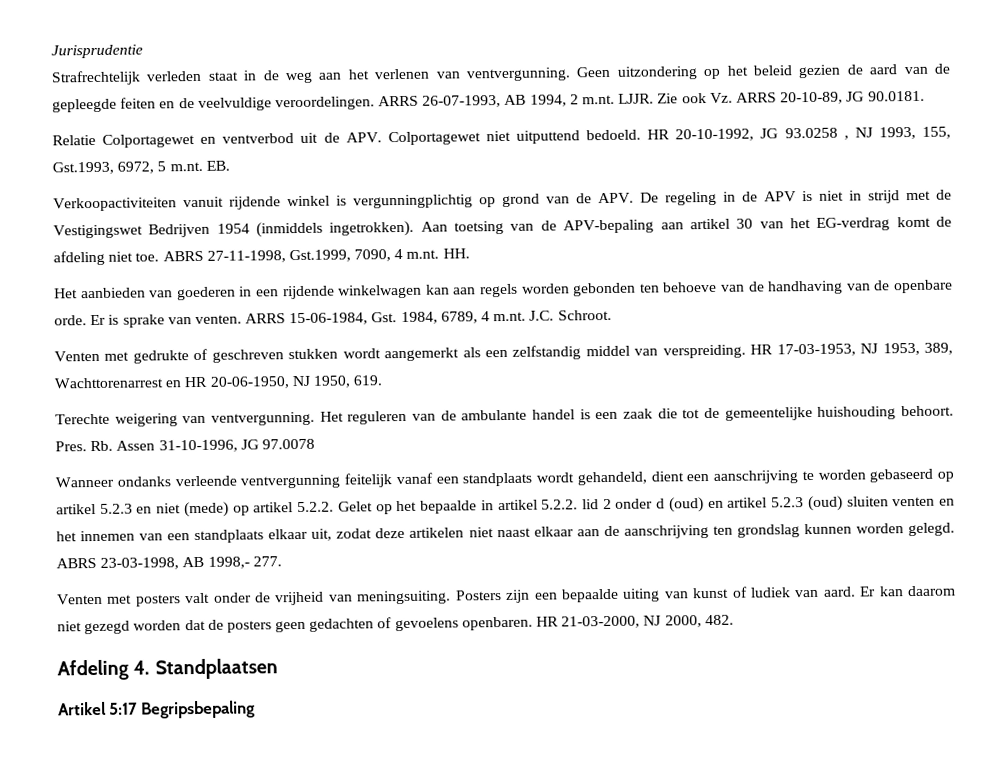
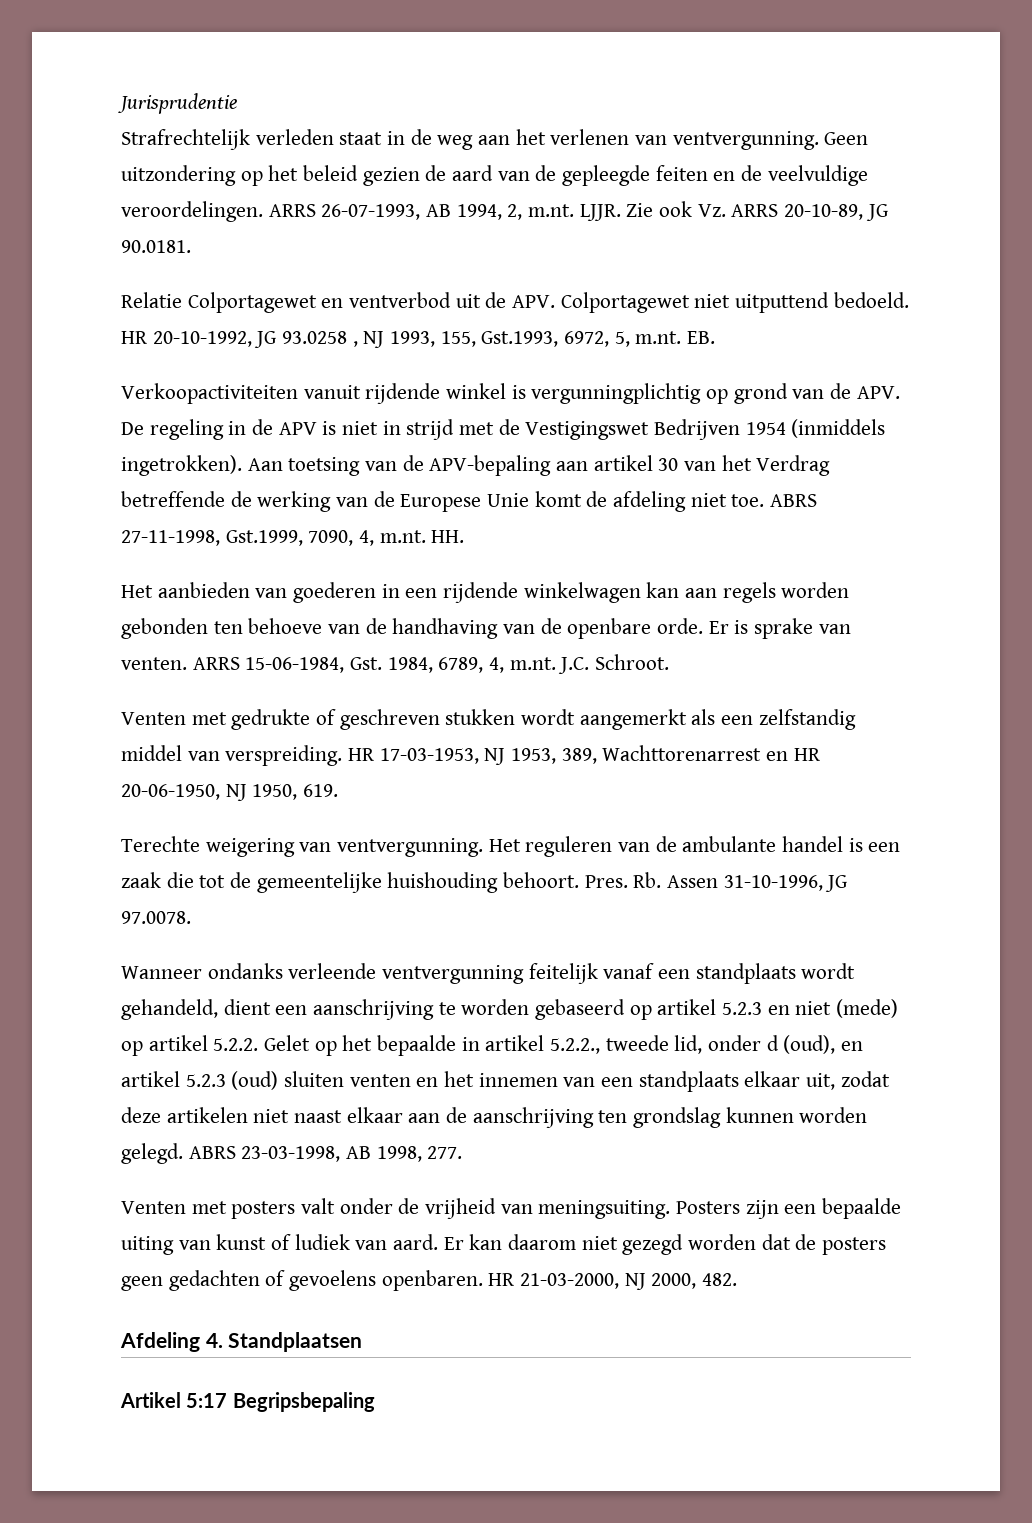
- ARRS 26-07-1993, AB 1994, 2 m.nt. LJJR.
+ ARRS 26-07-1993, AB 1994, 2, m.nt. LJJR.
- HR 20-10-1992, JG 93.0258 , NJ 1993, 155, Gst.1993, 6972, 5 m.nt. EB.
+ HR 20-10-1992, JG 93.0258 , NJ 1993, 155, Gst.1993, 6972, 5, m.nt. EB.
- Aan toetsing van de APV-bepaling aan artikel 30 van het EG-verdrag komt de afdeling niet toe.
+ Aan toetsing van de APV-bepaling aan artikel 30 van het Verdrag betreffende de werking van de Europese Unie komt de afdeling niet toe.
- ABRS 27-11-1998, Gst.1999, 7090, 4 m.nt. HH.
+ ABRS 27-11-1998, Gst.1999, 7090, 4, m.nt. HH.
- ARRS 15-06-1984, Gst. 1984, 6789, 4 m.nt. J.C. Schroot.
+ ARRS 15-06-1984, Gst. 1984, 6789, 4, m.nt. J.C. Schroot.
- Rb. Assen 31-10-1996, JG 97.0078
+ Rb. Assen 31-10-1996, JG 97.0078.
- Wanneer ondanks verleende ventvergunning feitelijk vanaf een standplaats wordt gehandeld, dient een aanschrijving te worden gebaseerd op artikel 5.2.3 en niet (mede) op artikel 5.2.2. Gelet op het bepaalde in artikel 5.2.2. lid 2 onder d (oud) en artikel 5.2.3 (oud) sluiten venten en het innemen van een standplaats elkaar uit, zodat deze artikelen niet naast elkaar aan de aanschrijving ten grondslag kunnen worden gelegd.
+ Wanneer ondanks verleende ventvergunning feitelijk vanaf een standplaats wordt gehandeld, dient een aanschrijving te worden gebaseerd op artikel 5.2.3 en niet (mede) op artikel 5.2.2. Gelet op het bepaalde in artikel 5.2.2., tweede lid, onder d (oud), en artikel 5.2.3 (oud) sluiten venten en het innemen van een standplaats elkaar uit, zodat deze artikelen niet naast elkaar aan de aanschrijving ten grondslag kunnen worden gelegd.
- ABRS 23-03-1998, AB 1998,- 277.
+ ABRS 23-03-1998, AB 1998, 277.

